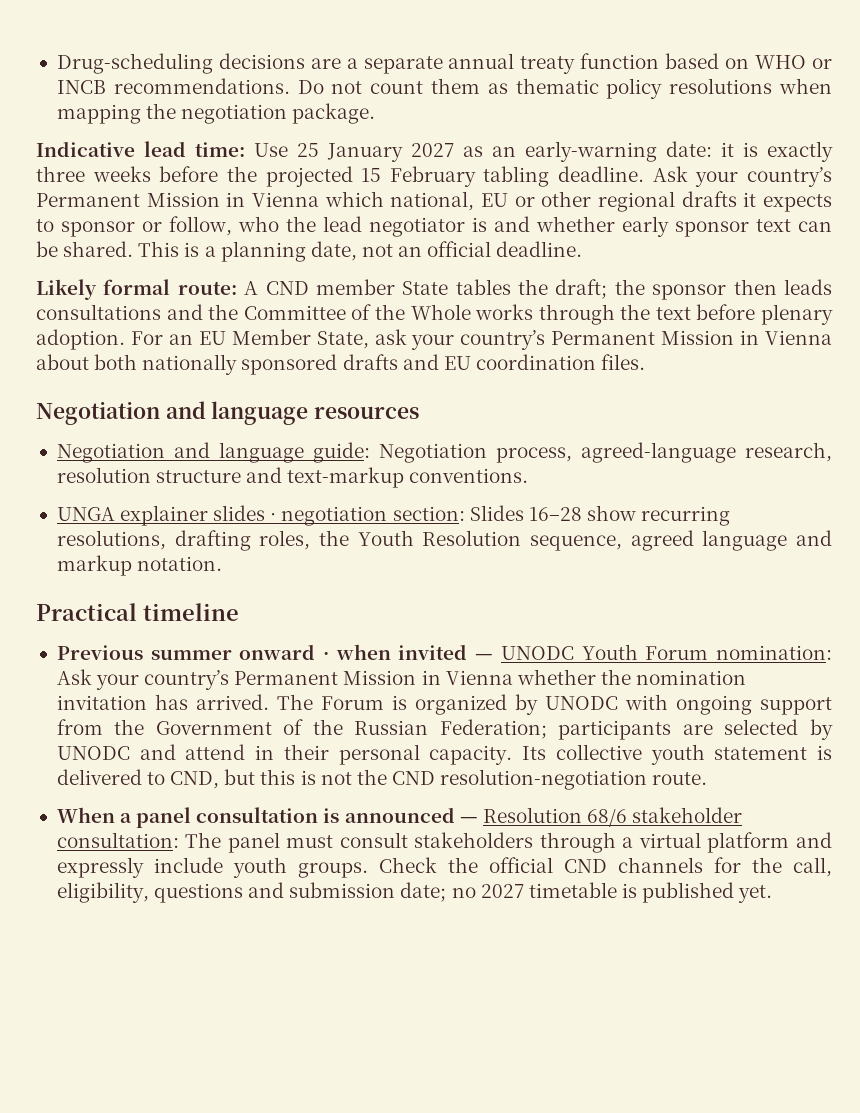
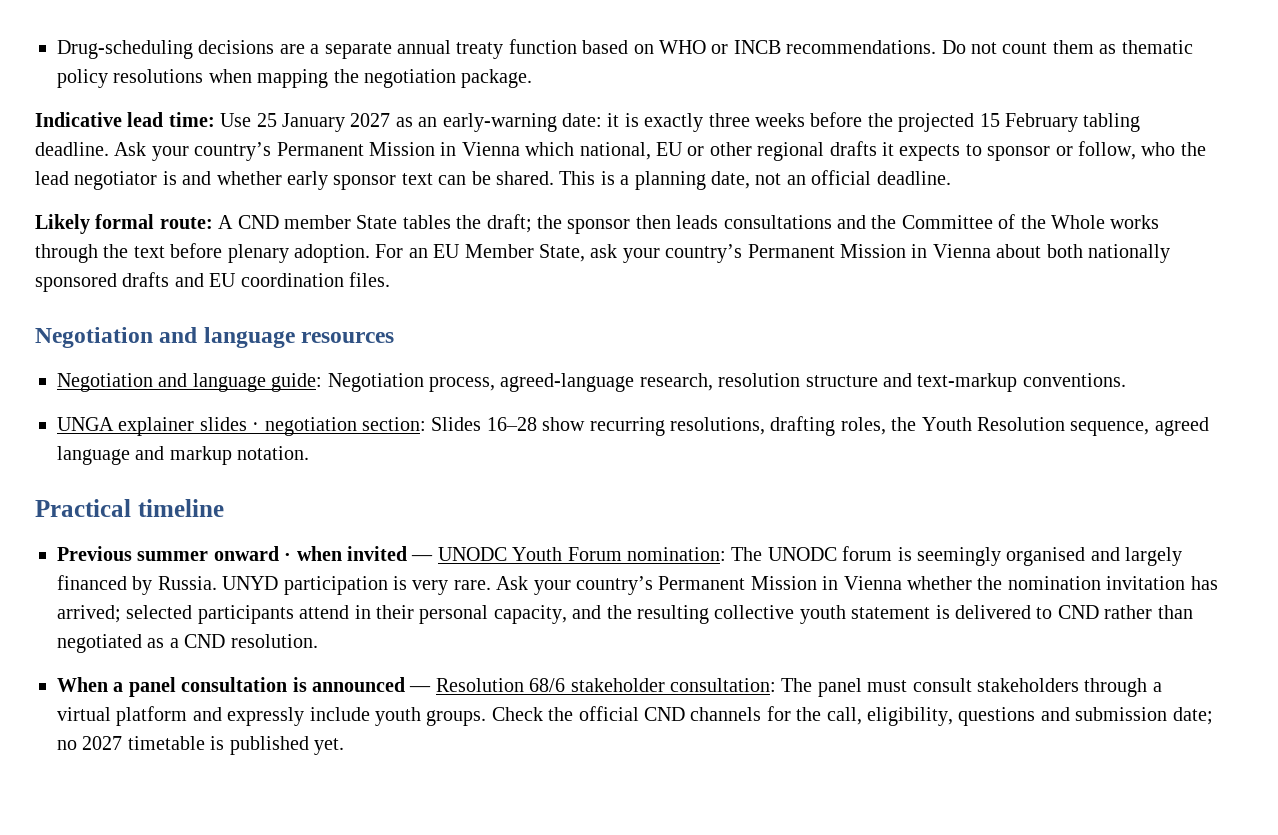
- Previous summer onward · when invited — UNODC Youth Forum nomination: Ask your country’s Permanent Mission in Vienna whether the nomination invitation has arrived. The Forum is organized by UNODC with ongoing support from the Government of the Russian Federation; participants are selected by UNODC and attend in their personal capacity. Its collective youth statement is delivered to CND, but this is not the CND resolution-negotiation route.
+ Previous summer onward · when invited — UNODC Youth Forum nomination: The UNODC forum is seemingly organised and largely financed by Russia. UNYD participation is very rare. Ask your country’s Permanent Mission in Vienna whether the nomination invitation has arrived; selected participants attend in their personal capacity, and the resulting collective youth statement is delivered to CND rather than negotiated as a CND resolution.

